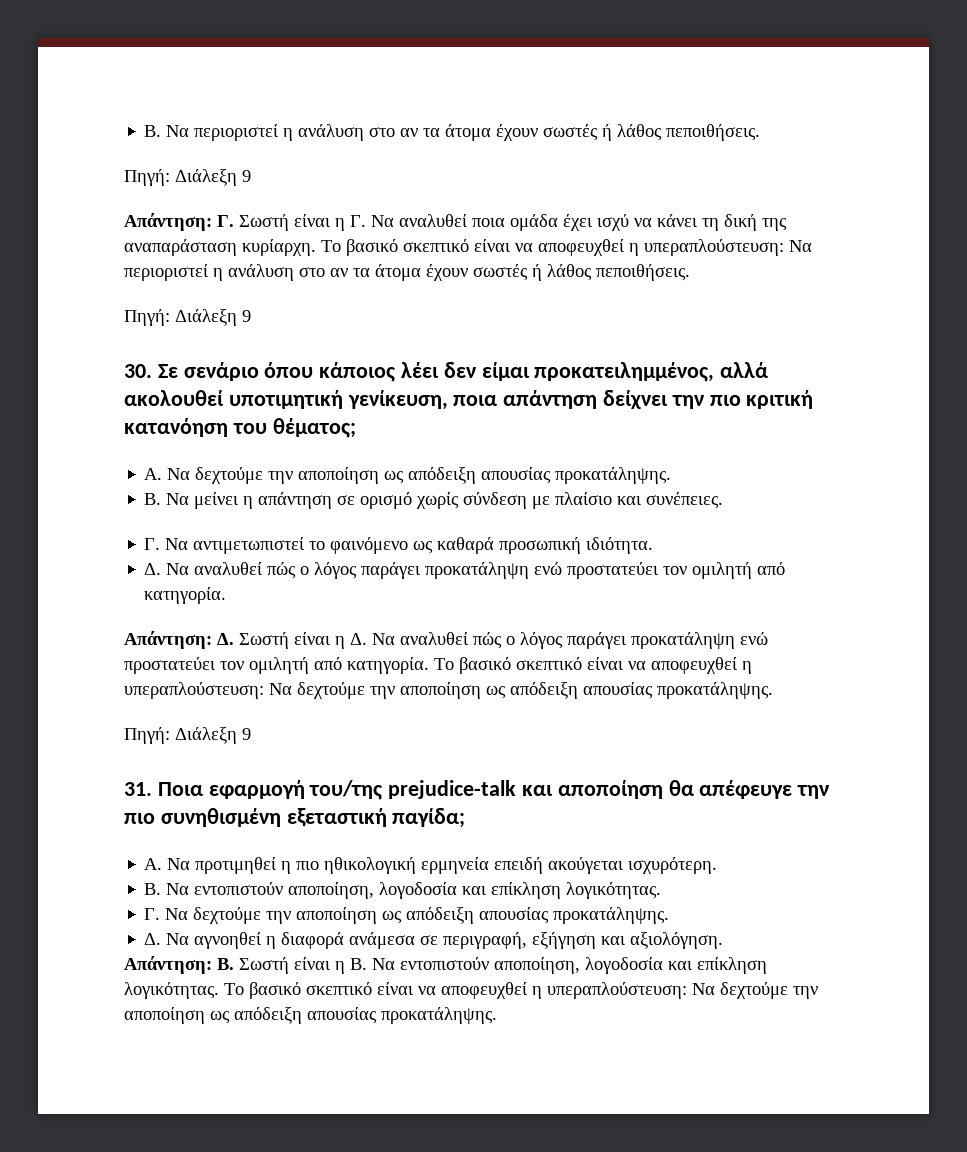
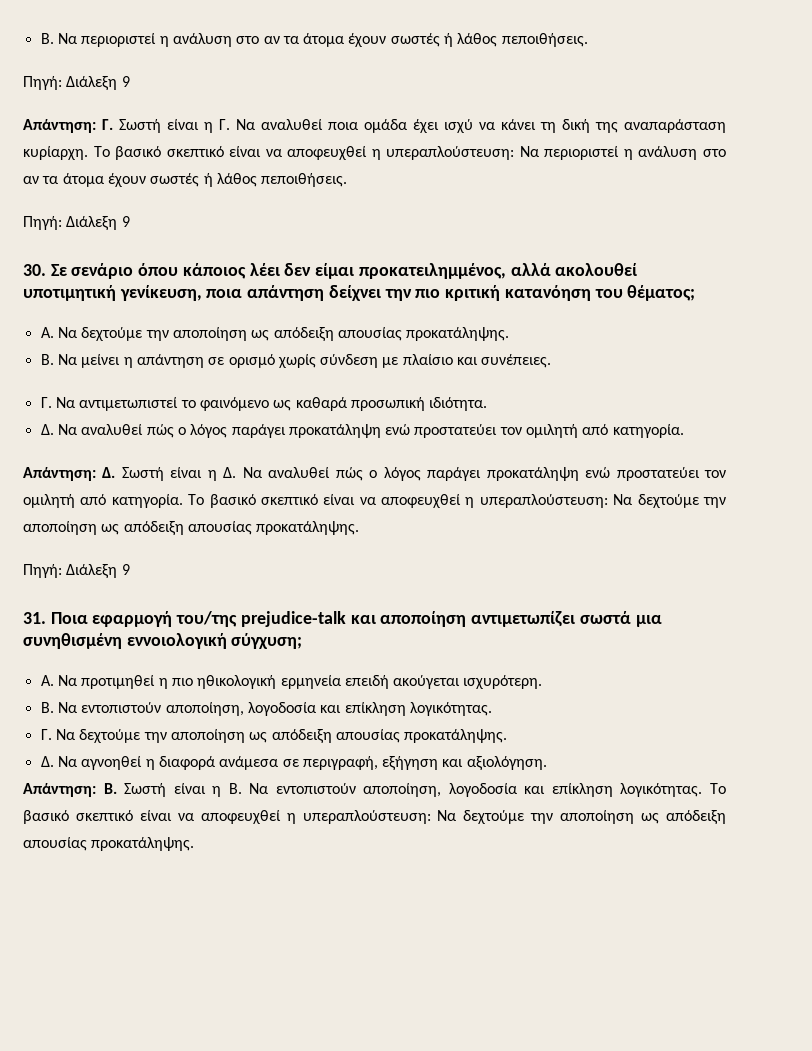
- 31. Ποια εφαρμογή του/της prejudice-talk και αποποίηση θα απέφευγε την πιο συνηθισμένη εξεταστική παγίδα;
+ 31. Ποια εφαρμογή του/της prejudice-talk και αποποίηση αντιμετωπίζει σωστά μια συνηθισμένη εννοιολογική σύγχυση;

